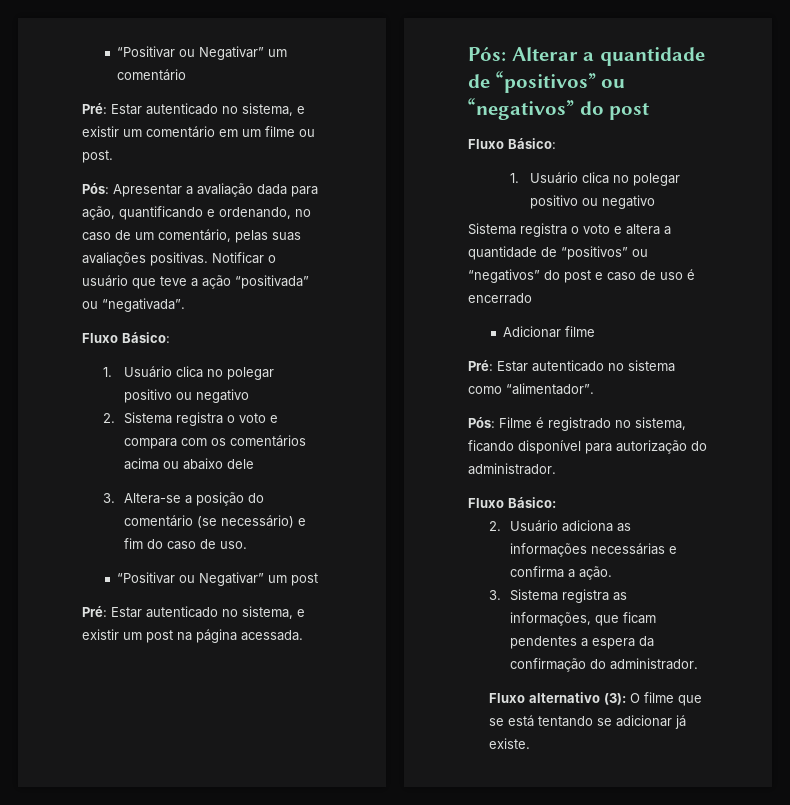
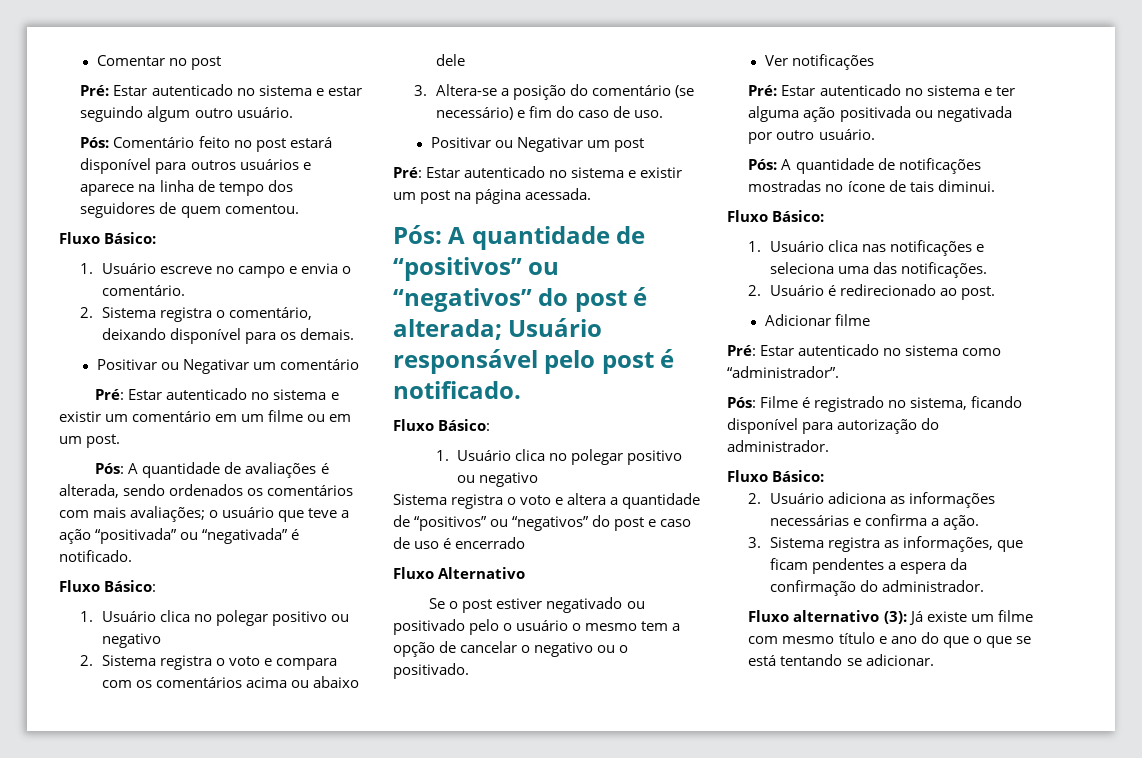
- “Positivar ou Negativar” um comentário
+ Comentar no post
+ Pré: Estar autenticado no sistema e estar seguindo algum outro usuário.
+ Pós: Comentário feito no post estará disponível para outros usuários e aparece na linha de tempo dos seguidores de quem comentou.
+ Fluxo Básico:
+ 1. Usuário escreve no campo e envia o comentário.
+ 2. Sistema registra o comentário, deixando disponível para os demais.
+ Positivar ou Negativar um comentário
- Pré: Estar autenticado no sistema, e existir um comentário em um filme ou post.
+ Pré: Estar autenticado no sistema e existir um comentário em um filme ou em um post.
- Pós: Apresentar a avaliação dada para ação, quantificando e ordenando, no caso de um comentário, pelas suas avaliações positivas. Notificar o usuário que teve a ação “positivada” ou “negativada”.
+ Pós: A quantidade de avaliações é alterada, sendo ordenados os comentários com mais avaliações; o usuário que teve a ação “positivada” ou “negativada” é notificado.
- “Positivar ou Negativar” um post
+ Positivar ou Negativar um post
- Pré: Estar autenticado no sistema, e existir um post na página acessada.
+ Pré: Estar autenticado no sistema e existir um post na página acessada.
- Pós: Alterar a quantidade de “positivos” ou “negativos” do post
+ Pós: A quantidade de “positivos” ou “negativos” do post é alterada; Usuário responsável pelo post é notificado.
+ Fluxo Alternativo
+ Se o post estiver negativado ou positivado pelo o usuário o mesmo tem a opção de cancelar o negativo ou o positivado.
+ Ver notificações
+ Pré: Estar autenticado no sistema e ter alguma ação positivada ou negativada por outro usuário.
+ Pós: A quantidade de notificações mostradas no ícone de tais diminui.
+ Fluxo Básico:
+ 1. Usuário clica nas notificações e seleciona uma das notificações.
+ 2. Usuário é redirecionado ao post.
- Pré: Estar autenticado no sistema como “alimentador”.
+ Pré: Estar autenticado no sistema como “administrador”.
- Fluxo alternativo (3): O filme que se está tentando se adicionar já existe.
+ Fluxo alternativo (3): Já existe um filme com mesmo título e ano do que o que se está tentando se adicionar.

